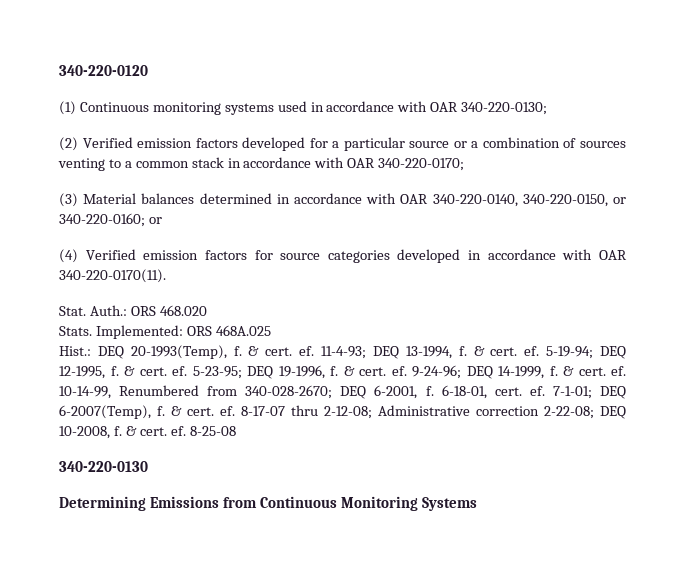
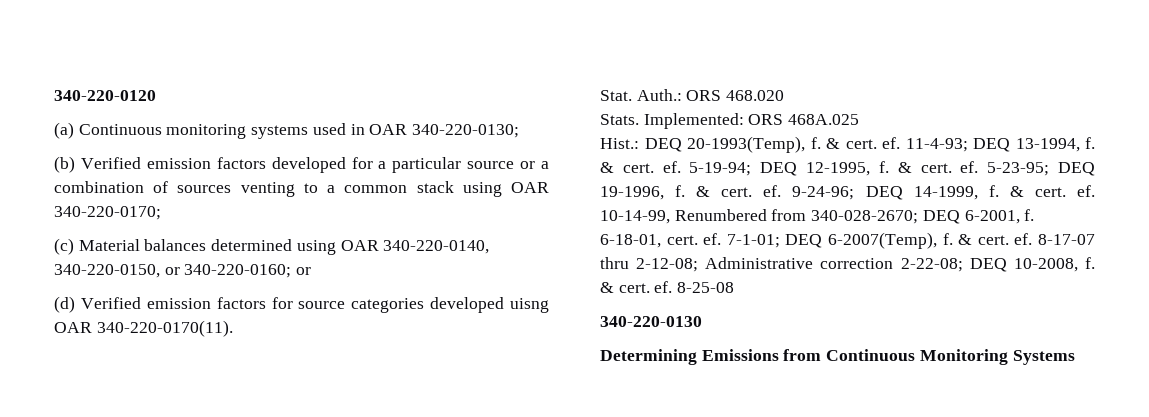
- (1) Continuous monitoring systems used in accordance with OAR 340-220-0130;
+ (a) Continuous monitoring systems used in OAR 340-220-0130;
- (2) Verified emission factors developed for a particular source or a combination of sources venting to a common stack in accordance with OAR 340-220-0170;
+ (b) Verified emission factors developed for a particular source or a combination of sources venting to a common stack using OAR 340-220-0170;
- (3) Material balances determined in accordance with OAR 340-220-0140, 340-220-0150, or 340-220-0160; or
+ (c) Material balances determined using OAR 340-220-0140, 340-220-0150, or 340-220-0160; or
- (4) Verified emission factors for source categories developed in accordance with OAR 340-220-0170(11).
+ (d) Verified emission factors for source categories developed uisng OAR 340-220-0170(11).

